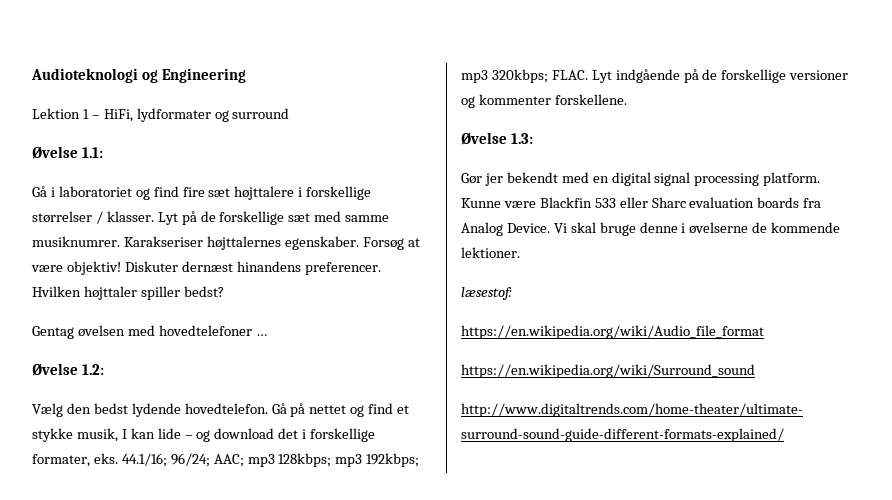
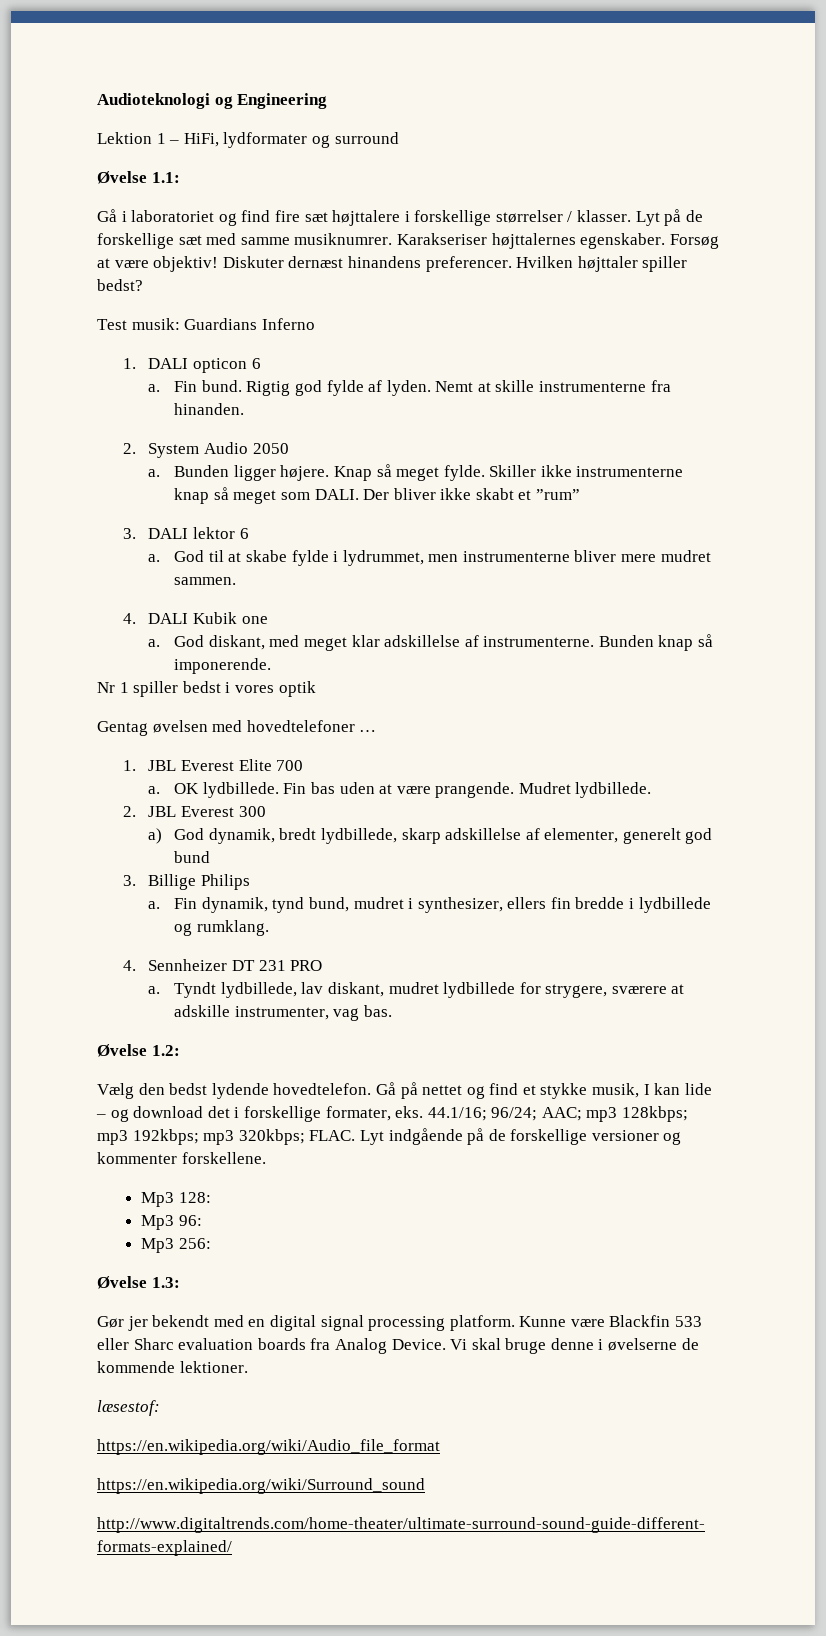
+ Test musik: Guardians Inferno
+ 1. DALI opticon 6
+ a. Fin bund. Rigtig god fylde af lyden. Nemt at skille instrumenterne fra hinanden.
+ 2. System Audio 2050
+ a. Bunden ligger højere. Knap så meget fylde. Skiller ikke instrumenterne knap så meget som DALI. Der bliver ikke skabt et ”rum”
+ 3. DALI lektor 6
+ a. God til at skabe fylde i lydrummet, men instrumenterne bliver mere mudret sammen.
+ 4. DALI Kubik one
+ a. God diskant, med meget klar adskillelse af instrumenterne. Bunden knap så imponerende.
+ Nr 1 spiller bedst i vores optik
+ 1. JBL Everest Elite 700
+ a. OK lydbillede. Fin bas uden at være prangende. Mudret lydbillede.
+ 2. JBL Everest 300
+ a) God dynamik, bredt lydbillede, skarp adskillelse af elementer, generelt god bund
+ 3. Billige Philips
+ a. Fin dynamik, tynd bund, mudret i synthesizer, ellers fin bredde i lydbillede og rumklang.
+ 4. Sennheizer DT 231 PRO
+ a. Tyndt lydbillede, lav diskant, mudret lydbillede for strygere, sværere at adskille instrumenter, vag bas.
+ Mp3 128:
+ Mp3 96:
+ Mp3 256:

